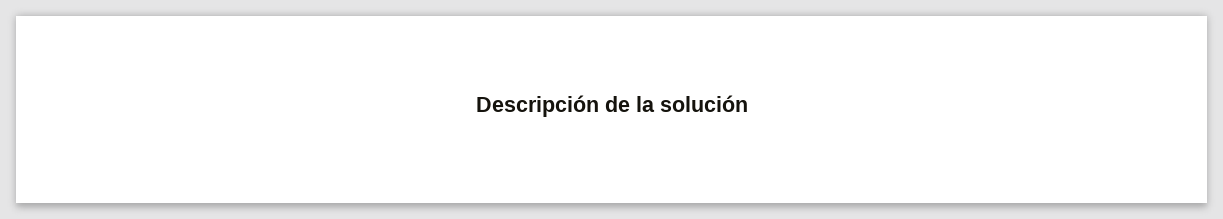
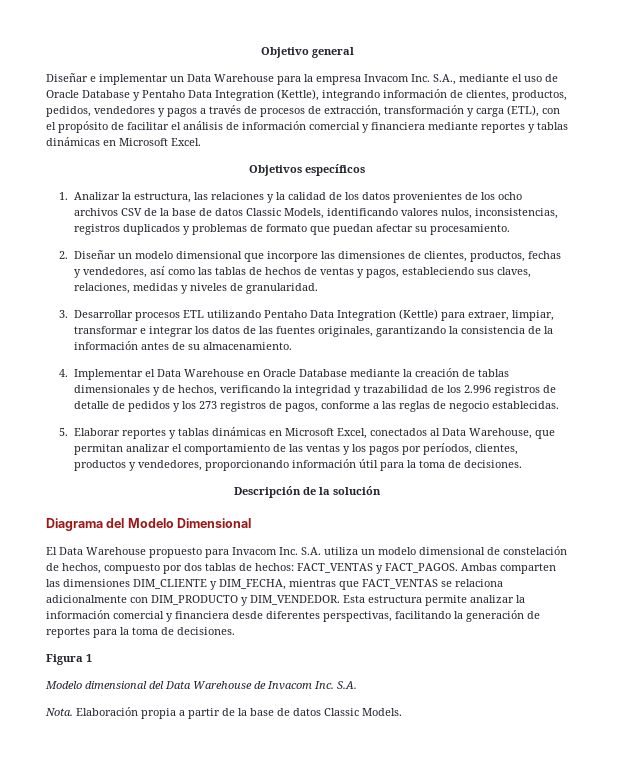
+ Objetivo general
+ Diseñar e implementar un Data Warehouse para la empresa Invacom Inc. S.A., mediante el uso de Oracle Database y Pentaho Data Integration (Kettle), integrando información de clientes, productos, pedidos, vendedores y pagos a través de procesos de extracción, transformación y carga (ETL), con el propósito de facilitar el análisis de información comercial y financiera mediante reportes y tablas dinámicas en Microsoft Excel.
+ Objetivos específicos
+ 1. Analizar la estructura, las relaciones y la calidad de los datos provenientes de los ocho archivos CSV de la base de datos Classic Models, identificando valores nulos, inconsistencias, registros duplicados y problemas de formato que puedan afectar su procesamiento.
+ 2. Diseñar un modelo dimensional que incorpore las dimensiones de clientes, productos, fechas y vendedores, así como las tablas de hechos de ventas y pagos, estableciendo sus claves, relaciones, medidas y niveles de granularidad.
+ 3. Desarrollar procesos ETL utilizando Pentaho Data Integration (Kettle) para extraer, limpiar, transformar e integrar los datos de las fuentes originales, garantizando la consistencia de la información antes de su almacenamiento.
+ 4. Implementar el Data Warehouse en Oracle Database mediante la creación de tablas dimensionales y de hechos, verificando la integridad y trazabilidad de los 2.996 registros de detalle de pedidos y los 273 registros de pagos, conforme a las reglas de negocio establecidas.
+ 5. Elaborar reportes y tablas dinámicas en Microsoft Excel, conectados al Data Warehouse, que permitan analizar el comportamiento de las ventas y los pagos por períodos, clientes, productos y vendedores, proporcionando información útil para la toma de decisiones.
  Descripción de la solución
+ Diagrama del Modelo Dimensional
+ El Data Warehouse propuesto para Invacom Inc. S.A. utiliza un modelo dimensional de constelación de hechos, compuesto por dos tablas de hechos: FACT_VENTAS y FACT_PAGOS. Ambas comparten las dimensiones DIM_CLIENTE y DIM_FECHA, mientras que FACT_VENTAS se relaciona adicionalmente con DIM_PRODUCTO y DIM_VENDEDOR. Esta estructura permite analizar la información comercial y financiera desde diferentes perspectivas, facilitando la generación de reportes para la toma de decisiones.
+ Figura 1
+ Modelo dimensional del Data Warehouse de Invacom Inc. S.A.
+ Nota. Elaboración propia a partir de la base de datos Classic Models.

